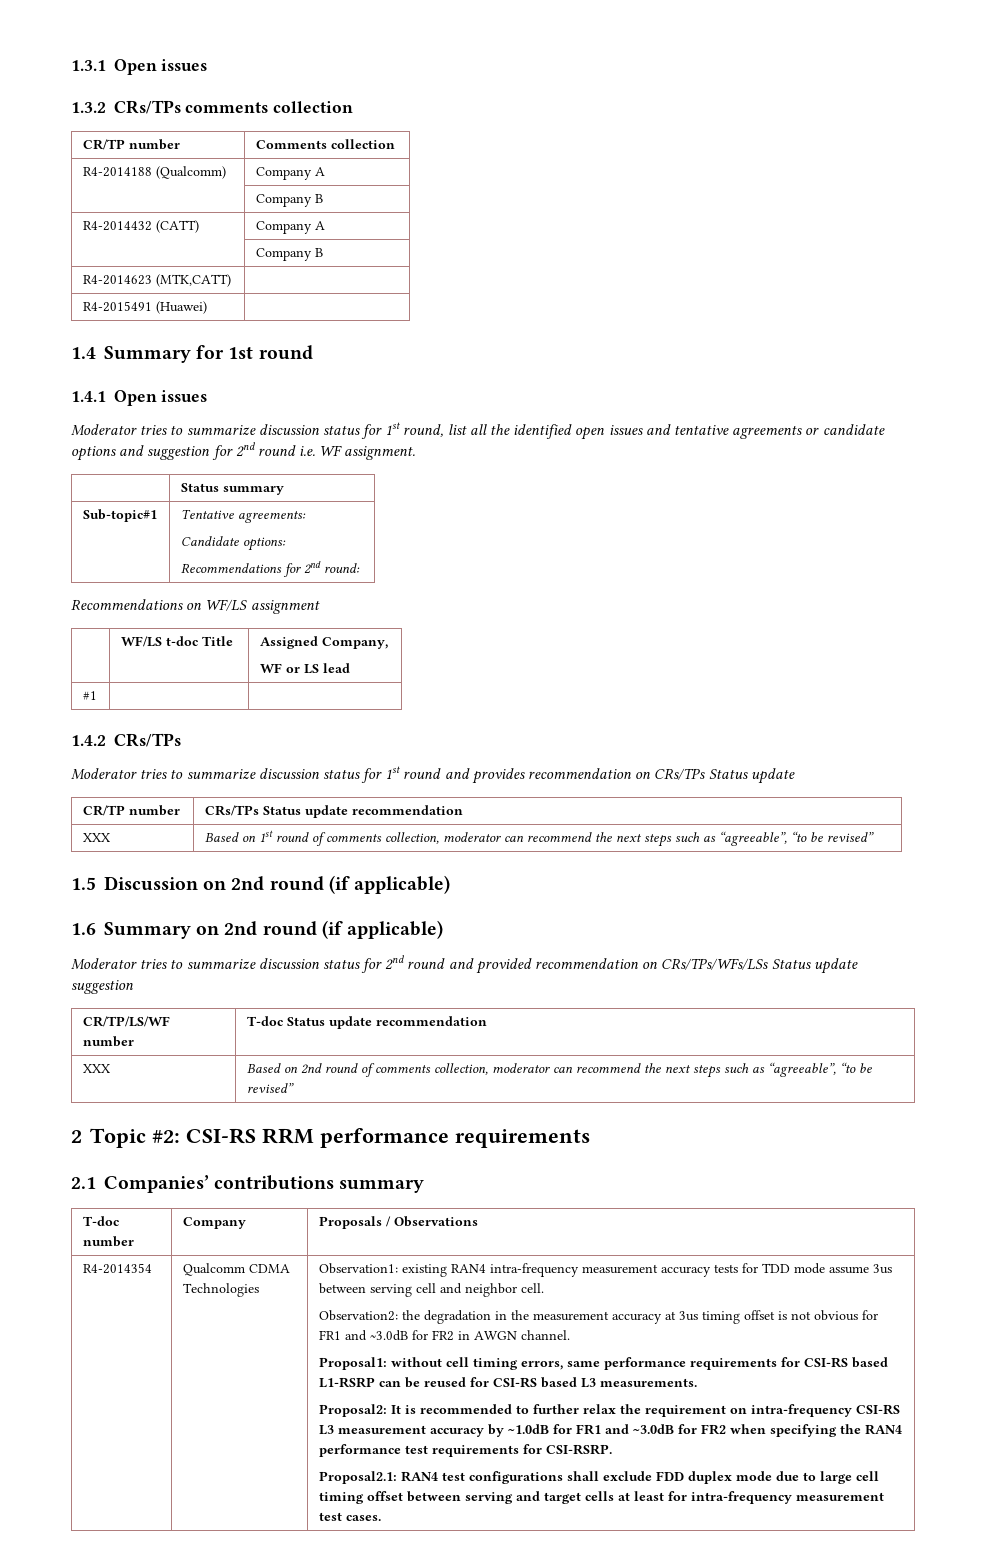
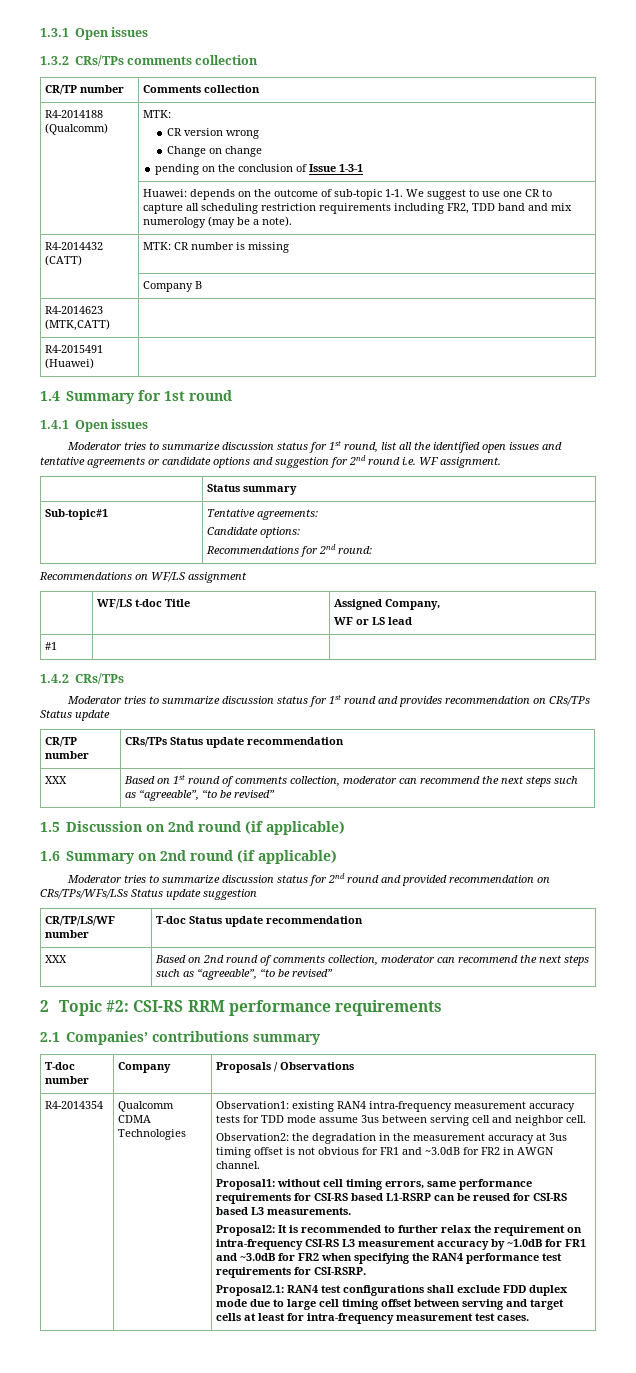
- R4-2014188 (Qualcomm) | Company A
- | Company B
- R4-2014432 (CATT) | Company A
+ R4-2014188 (Qualcomm) | MTK:
+ CR version wrong
+ Change on change
+ pending on the conclusion of Issue 1-3-1
+ | Huawei: depends on the outcome of sub-topic 1-1. We suggest to use one CR to capture all scheduling restriction requirements including FR2, TDD band and mix numerology (may be a note).
+ R4-2014432 (CATT) | MTK: CR number is missing

